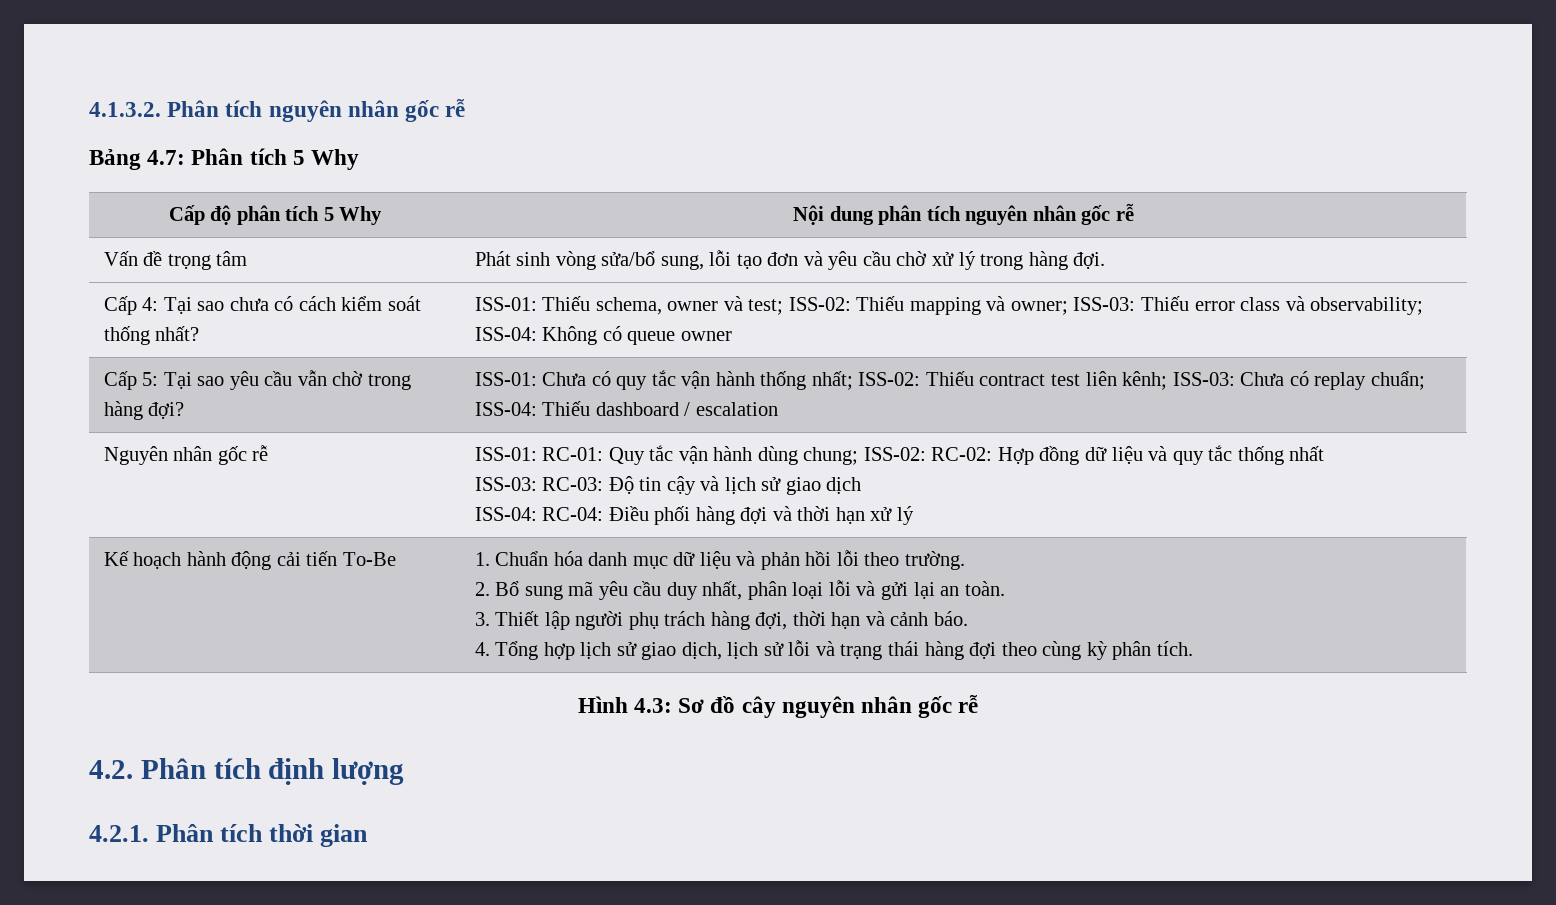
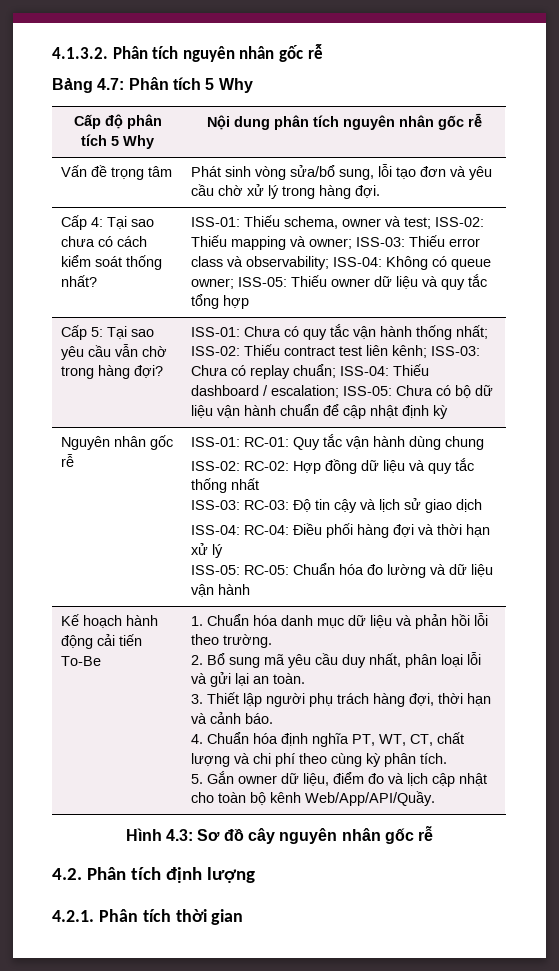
- ISS-01: Thiếu schema, owner và test; ISS-02: Thiếu mapping và owner; ISS-03: Thiếu error class và observability; ISS-04: Không có queue owner
+ ISS-01: Thiếu schema, owner và test; ISS-02: Thiếu mapping và owner; ISS-03: Thiếu error class và observability; ISS-04: Không có queue owner; ISS-05: Thiếu owner dữ liệu và quy tắc tổng hợp
- ISS-01: Chưa có quy tắc vận hành thống nhất; ISS-02: Thiếu contract test liên kênh; ISS-03: Chưa có replay chuẩn; ISS-04: Thiếu dashboard / escalation
+ ISS-01: Chưa có quy tắc vận hành thống nhất; ISS-02: Thiếu contract test liên kênh; ISS-03: Chưa có replay chuẩn; ISS-04: Thiếu dashboard / escalation; ISS-05: Chưa có bộ dữ liệu vận hành chuẩn để cập nhật định kỳ
- ISS-01: RC-01: Quy tắc vận hành dùng chung; ISS-02: RC-02: Hợp đồng dữ liệu và quy tắc thống nhất
+ ISS-01: RC-01: Quy tắc vận hành dùng chung
+ ISS-02: RC-02: Hợp đồng dữ liệu và quy tắc thống nhất
+ ISS-05: RC-05: Chuẩn hóa đo lường và dữ liệu vận hành
- 4. Tổng hợp lịch sử giao dịch, lịch sử lỗi và trạng thái hàng đợi theo cùng kỳ phân tích.
+ 4. Chuẩn hóa định nghĩa PT, WT, CT, chất lượng và chi phí theo cùng kỳ phân tích.
+ 5. Gắn owner dữ liệu, điểm đo và lịch cập nhật cho toàn bộ kênh Web/App/API/Quầy.

